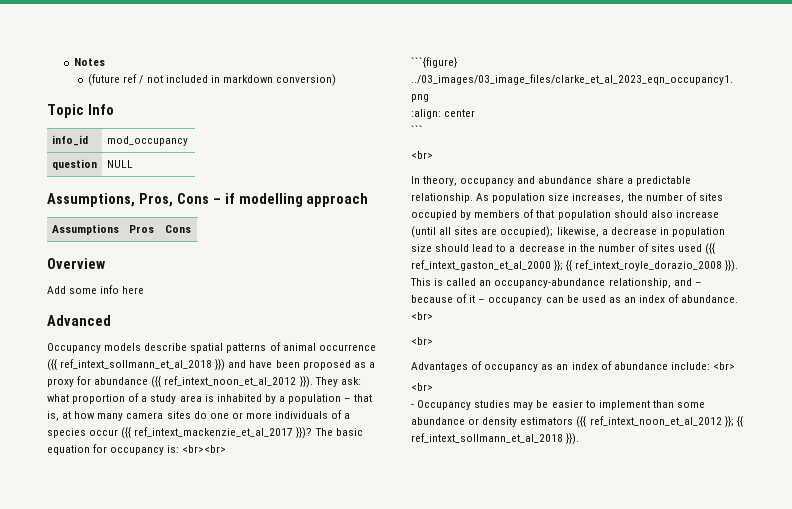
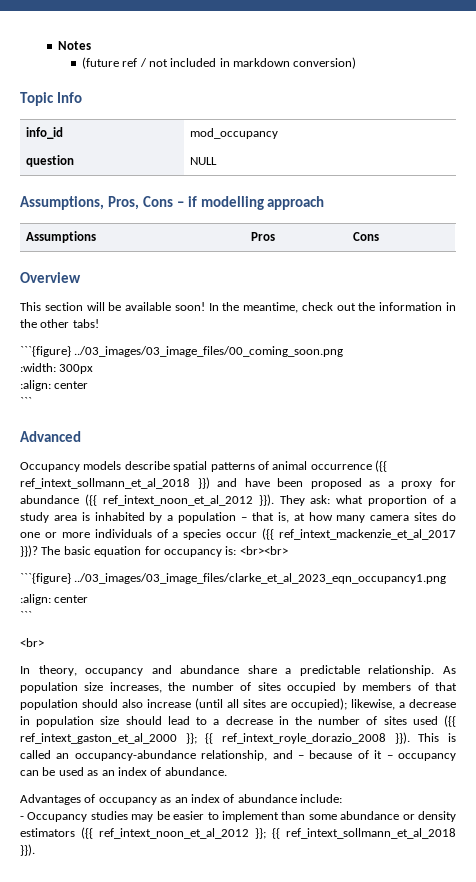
- Add some info here
+ This section will be available soon! In the meantime, check out the information in the other tabs!
+ ```{figure} ../03_images/03_image_files/00_coming_soon.png
+ :width: 300px
+ :align: center
+ ```
- This is called an occupancy-abundance relationship, and – because of it – occupancy can be used as an index of abundance. <br>
- <br>
+ This is called an occupancy-abundance relationship, and – because of it – occupancy can be used as an index of abundance.
- Advantages of occupancy as an index of abundance include: <br>
- <br>
+ Advantages of occupancy as an index of abundance include:

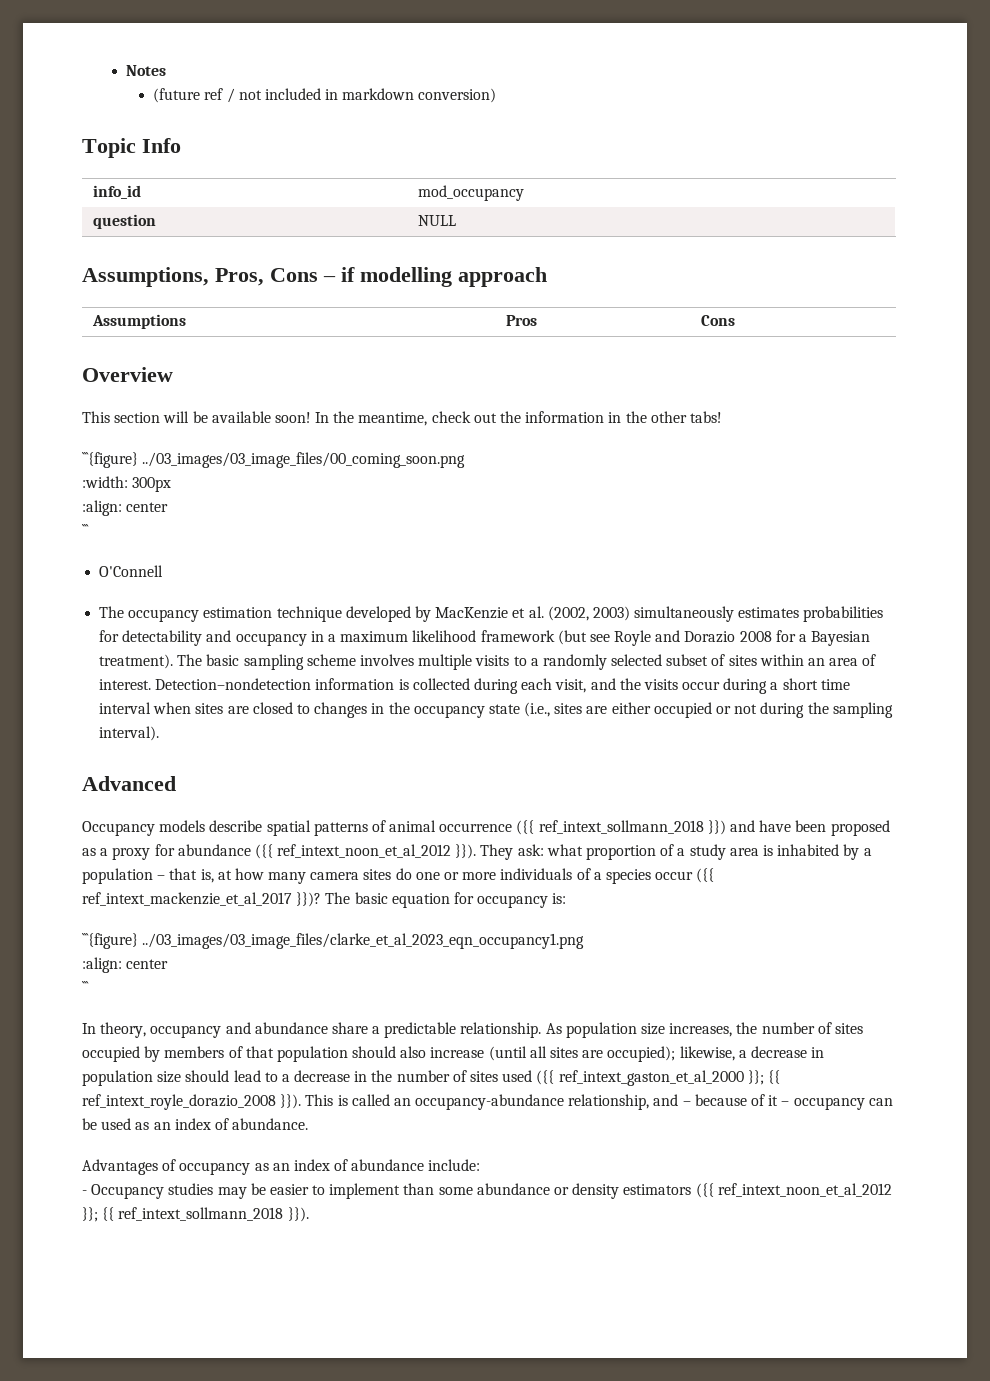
+ O'Connell
+ The occupancy estimation technique developed by MacKenzie et al. (2002, 2003) simultaneously estimates probabilities for detectability and occupancy in a maximum likelihood framework (but see Royle and Dorazio 2008 for a Bayesian treatment). The basic sampling scheme involves multiple visits to a randomly selected subset of sites within an area of interest. Detection–nondetection information is collected during each visit, and the visits occur during a short time interval when sites are closed to changes in the occupancy state (i.e., sites are either occupied or not during the sampling interval).
- Occupancy models describe spatial patterns of animal occurrence ({{ ref_intext_sollmann_et_al_2018 }}) and have been proposed as a proxy for abundance ({{ ref_intext_noon_et_al_2012 }}).
+ Occupancy models describe spatial patterns of animal occurrence ({{ ref_intext_sollmann_2018 }}) and have been proposed as a proxy for abundance ({{ ref_intext_noon_et_al_2012 }}).
- The basic equation for occupancy is: <br><br>
+ The basic equation for occupancy is:
- <br>
- - Occupancy studies may be easier to implement than some abundance or density estimators ({{ ref_intext_noon_et_al_2012 }}; {{ ref_intext_sollmann_et_al_2018 }}).
+ - Occupancy studies may be easier to implement than some abundance or density estimators ({{ ref_intext_noon_et_al_2012 }}; {{ ref_intext_sollmann_2018 }}).

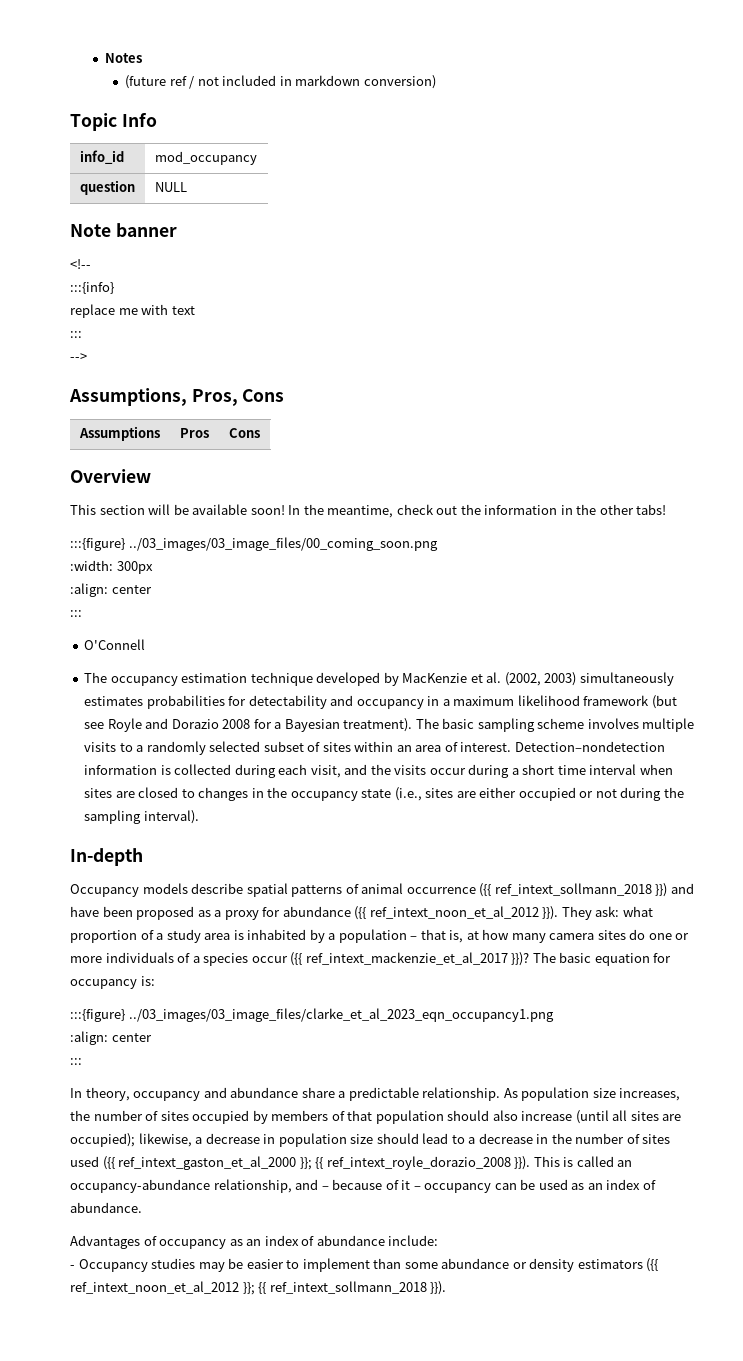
+ Note banner
+ <!--
+ :::{info}
+ replace me with text
+ :::
+ -->
- Assumptions, Pros, Cons – if modelling approach
+ Assumptions, Pros, Cons
- ```{figure} ../03_images/03_image_files/00_coming_soon.png
+ :::{figure} ../03_images/03_image_files/00_coming_soon.png
  :width: 300px
  :align: center
- ```
+ :::
- Advanced
+ In-depth
- ```{figure} ../03_images/03_image_files/clarke_et_al_2023_eqn_occupancy1.png
+ :::{figure} ../03_images/03_image_files/clarke_et_al_2023_eqn_occupancy1.png
  :align: center
- ```
+ :::

